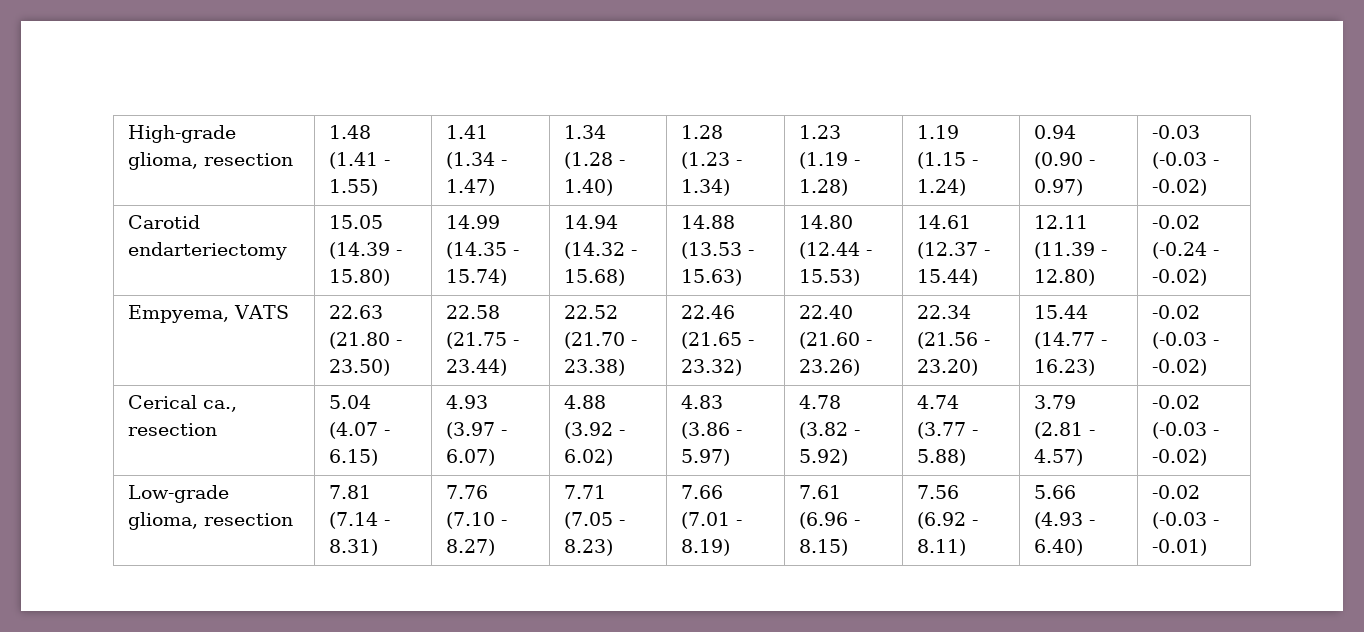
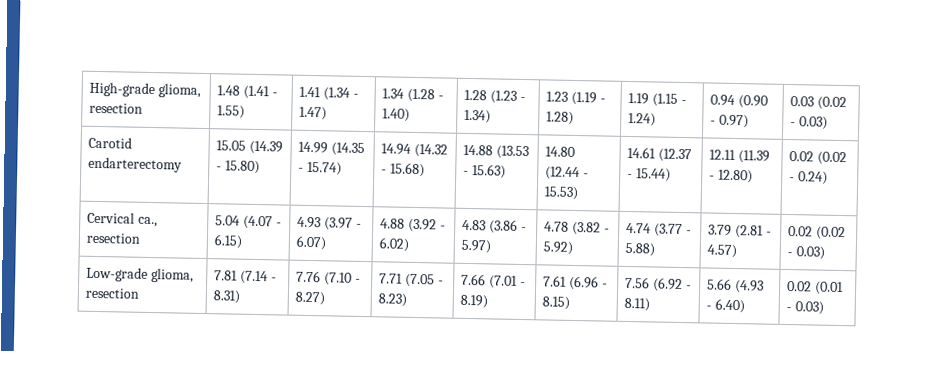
- High-grade glioma, resection | 1.48 (1.41 - 1.55) | 1.41 (1.34 - 1.47) | 1.34 (1.28 - 1.40) | 1.28 (1.23 - 1.34) | 1.23 (1.19 - 1.28) | 1.19 (1.15 - 1.24) | 0.94 (0.90 - 0.97) | -0.03 (-0.03 - -0.02)
+ High-grade glioma, resection | 1.48 (1.41 - 1.55) | 1.41 (1.34 - 1.47) | 1.34 (1.28 - 1.40) | 1.28 (1.23 - 1.34) | 1.23 (1.19 - 1.28) | 1.19 (1.15 - 1.24) | 0.94 (0.90 - 0.97) | 0.03 (0.02 - 0.03)
- Carotid endarteriectomy | 15.05 (14.39 - 15.80) | 14.99 (14.35 - 15.74) | 14.94 (14.32 - 15.68) | 14.88 (13.53 - 15.63) | 14.80 (12.44 - 15.53) | 14.61 (12.37 - 15.44) | 12.11 (11.39 - 12.80) | -0.02 (-0.24 - -0.02)
- Empyema, VATS | 22.63 (21.80 - 23.50) | 22.58 (21.75 - 23.44) | 22.52 (21.70 - 23.38) | 22.46 (21.65 - 23.32) | 22.40 (21.60 - 23.26) | 22.34 (21.56 - 23.20) | 15.44 (14.77 - 16.23) | -0.02 (-0.03 - -0.02)
- Cerical ca., resection | 5.04 (4.07 - 6.15) | 4.93 (3.97 - 6.07) | 4.88 (3.92 - 6.02) | 4.83 (3.86 - 5.97) | 4.78 (3.82 - 5.92) | 4.74 (3.77 - 5.88) | 3.79 (2.81 - 4.57) | -0.02 (-0.03 - -0.02)
+ Carotid endarterectomy | 15.05 (14.39 - 15.80) | 14.99 (14.35 - 15.74) | 14.94 (14.32 - 15.68) | 14.88 (13.53 - 15.63) | 14.80 (12.44 - 15.53) | 14.61 (12.37 - 15.44) | 12.11 (11.39 - 12.80) | 0.02 (0.02 - 0.24)
+ Cervical ca., resection | 5.04 (4.07 - 6.15) | 4.93 (3.97 - 6.07) | 4.88 (3.92 - 6.02) | 4.83 (3.86 - 5.97) | 4.78 (3.82 - 5.92) | 4.74 (3.77 - 5.88) | 3.79 (2.81 - 4.57) | 0.02 (0.02 - 0.03)
- Low-grade glioma, resection | 7.81 (7.14 - 8.31) | 7.76 (7.10 - 8.27) | 7.71 (7.05 - 8.23) | 7.66 (7.01 - 8.19) | 7.61 (6.96 - 8.15) | 7.56 (6.92 - 8.11) | 5.66 (4.93 - 6.40) | -0.02 (-0.03 - -0.01)
+ Low-grade glioma, resection | 7.81 (7.14 - 8.31) | 7.76 (7.10 - 8.27) | 7.71 (7.05 - 8.23) | 7.66 (7.01 - 8.19) | 7.61 (6.96 - 8.15) | 7.56 (6.92 - 8.11) | 5.66 (4.93 - 6.40) | 0.02 (0.01 - 0.03)

